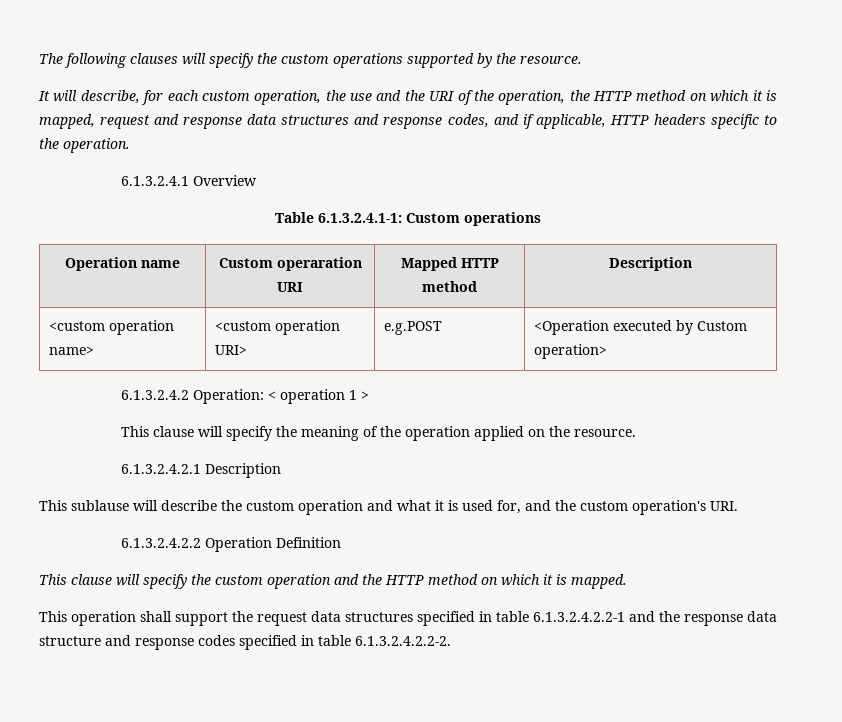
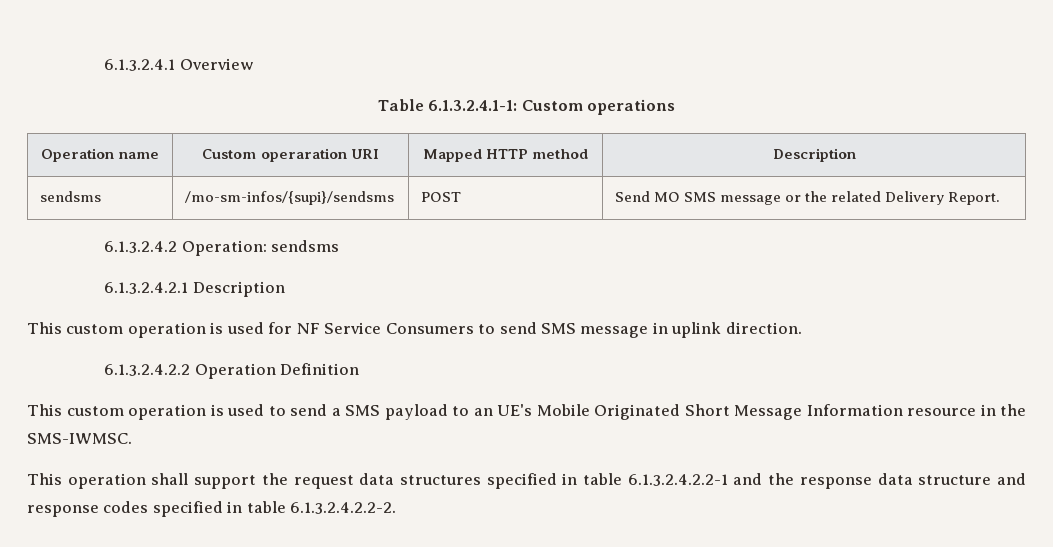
- The following clauses will specify the custom operations supported by the resource.
- It will describe, for each custom operation, the use and the URI of the operation, the HTTP method on which it is mapped, request and response data structures and response codes, and if applicable, HTTP headers specific to the operation.
- <custom operation name> | <custom operation URI> | e.g.POST | <Operation executed by Custom operation>
- 6.1.3.2.4.2 Operation: < operation 1 >
- This clause will specify the meaning of the operation applied on the resource.
+ sendsms | /mo-sm-infos/{supi}/sendsms | POST | Send MO SMS message or the related Delivery Report.
+ 6.1.3.2.4.2 Operation: sendsms
  6.1.3.2.4.2.1 Description
- This sublause will describe the custom operation and what it is used for, and the custom operation's URI.
+ This custom operation is used for NF Service Consumers to send SMS message in uplink direction.
  6.1.3.2.4.2.2 Operation Definition
- This clause will specify the custom operation and the HTTP method on which it is mapped.
+ This custom operation is used to send a SMS payload to an UE's Mobile Originated Short Message Information resource in the SMS-IWMSC.

